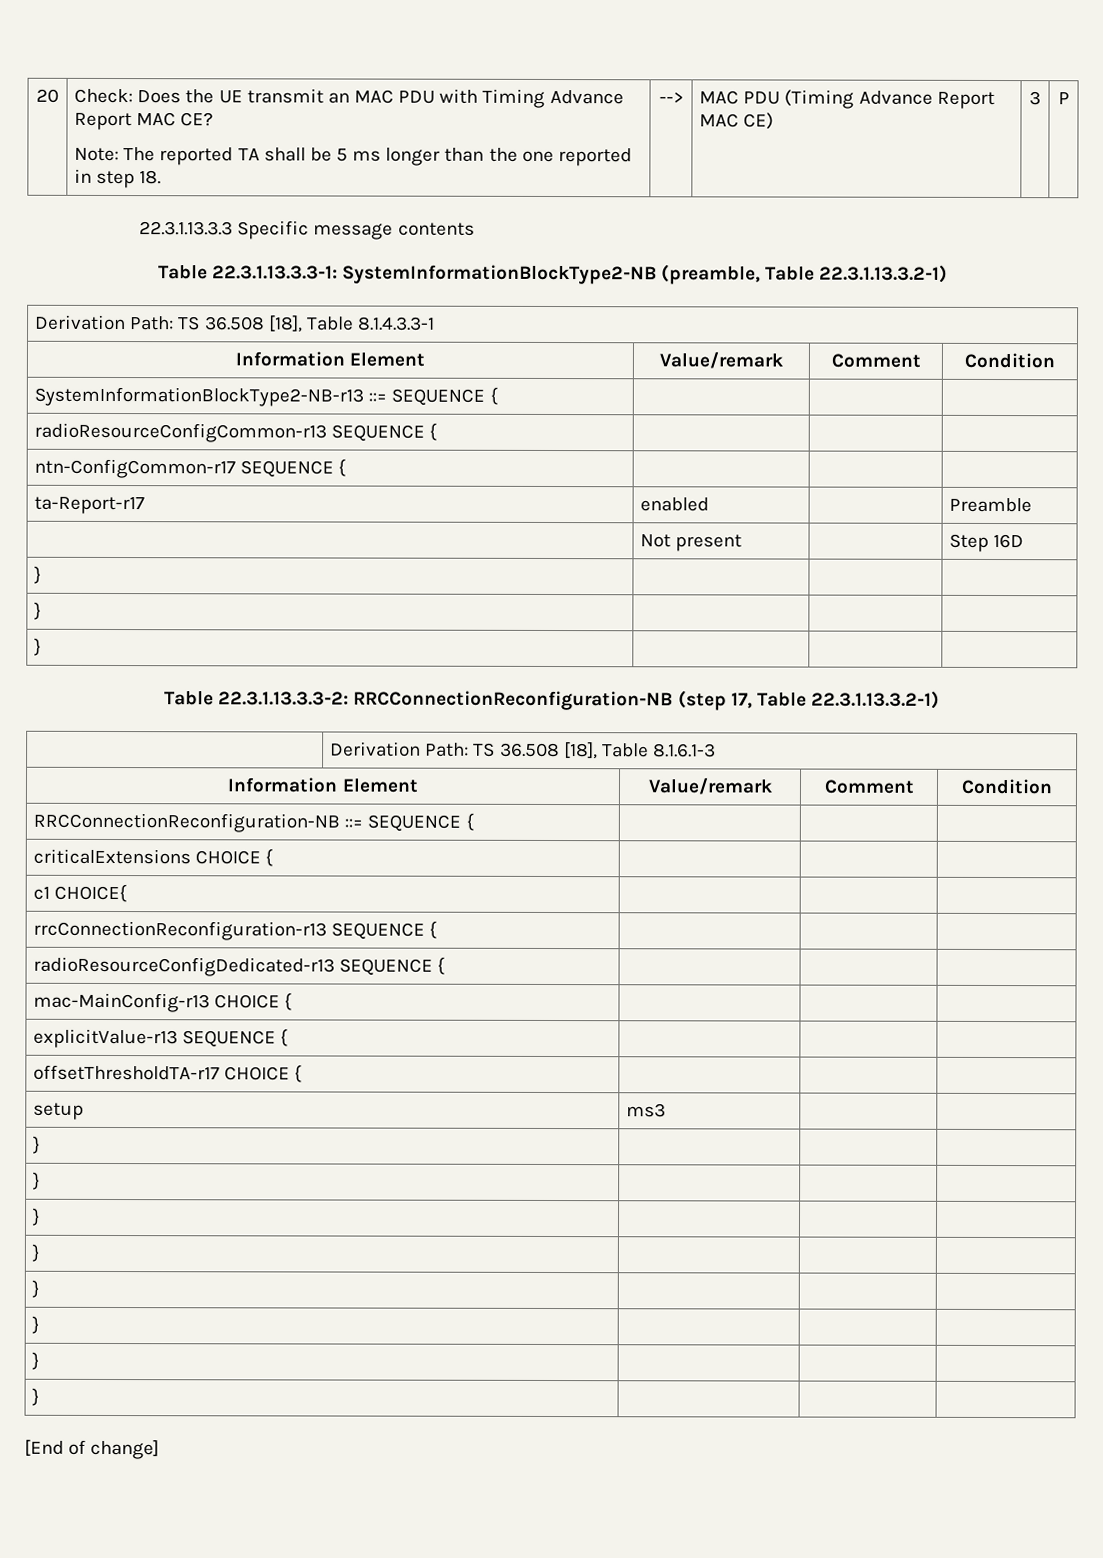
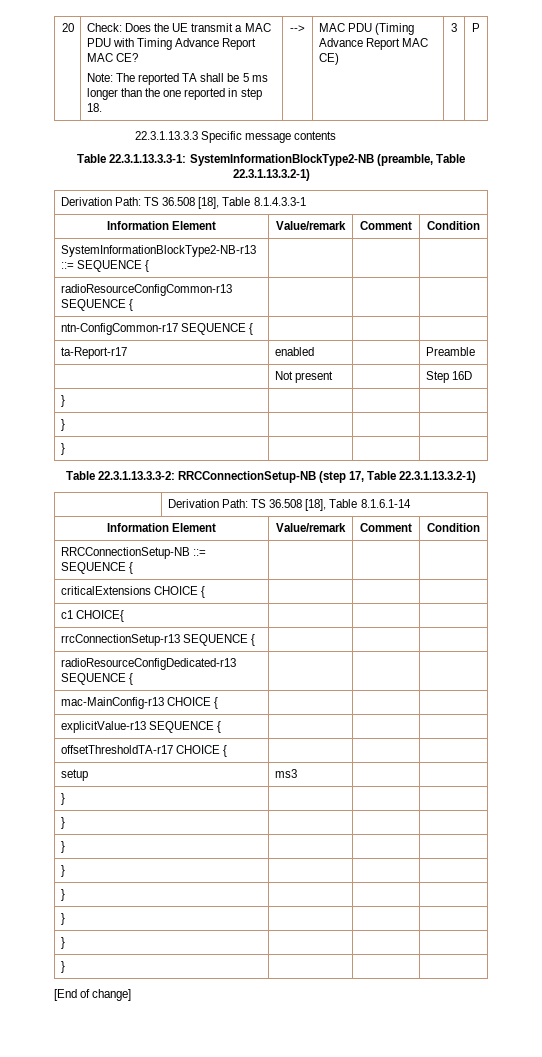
- Check: Does the UE transmit an MAC PDU with Timing Advance Report MAC CE?
+ Check: Does the UE transmit a MAC PDU with Timing Advance Report MAC CE?
- Table 22.3.1.13.3.3-2: RRCConnectionReconfiguration-NB (step 17, Table 22.3.1.13.3.2-1)
+ Table 22.3.1.13.3.3-2: RRCConnectionSetup-NB (step 17, Table 22.3.1.13.3.2-1)
- | Derivation Path: TS 36.508 [18], Table 8.1.6.1-3
+ | Derivation Path: TS 36.508 [18], Table 8.1.6.1-14
  Information Element | Value/remark | Comment | Condition
- RRCConnectionReconfiguration-NB ::= SEQUENCE { | | |
+ RRCConnectionSetup-NB ::= SEQUENCE { | | |
- rrcConnectionReconfiguration-r13 SEQUENCE { | | |
+ rrcConnectionSetup-r13 SEQUENCE { | | |

